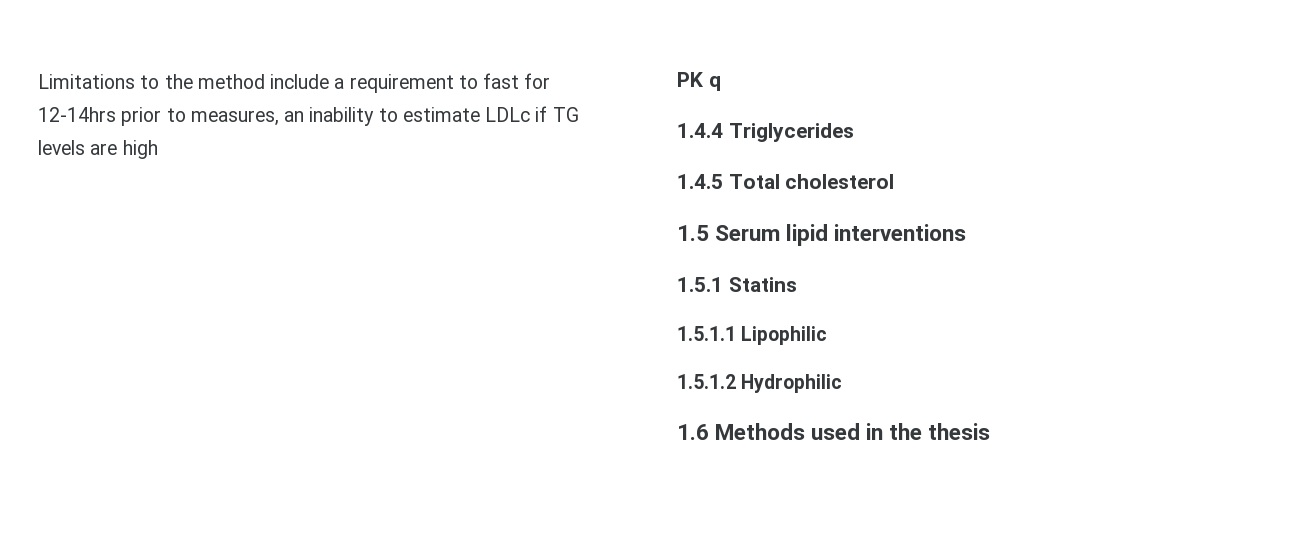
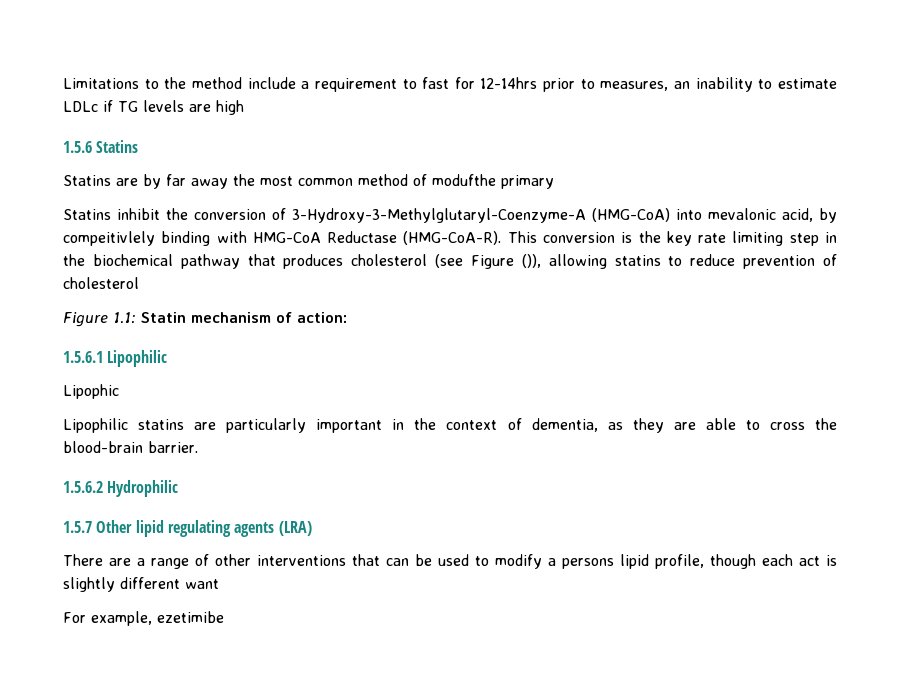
- PK q
- 1.4.4 Triglycerides
- 1.4.5 Total cholesterol
- 1.5 Serum lipid interventions
- 1.5.1 Statins
- 1.5.1.1 Lipophilic
- 1.5.1.2 Hydrophilic
- 1.6 Methods used in the thesis
+ 1.5.6 Statins
+ Statins are by far away the most common method of modufthe primary
+ Statins inhibit the conversion of 3-Hydroxy-3-Methylglutaryl-Coenzyme-A (HMG-CoA) into mevalonic acid, by compeitivlely binding with HMG-CoA Reductase (HMG-CoA-R). This conversion is the key rate limiting step in the biochemical pathway that produces cholesterol (see Figure ()), allowing statins to reduce prevention of cholesterol
+ Figure 1.1: Statin mechanism of action:
+ 1.5.6.1 Lipophilic
+ Lipophic
+ Lipophilic statins are particularly important in the context of dementia, as they are able to cross the blood-brain barrier.
+ 1.5.6.2 Hydrophilic
+ 1.5.7 Other lipid regulating agents (LRA)
+ There are a range of other interventions that can be used to modify a persons lipid profile, though each act is slightly different want
+ For example, ezetimibe

